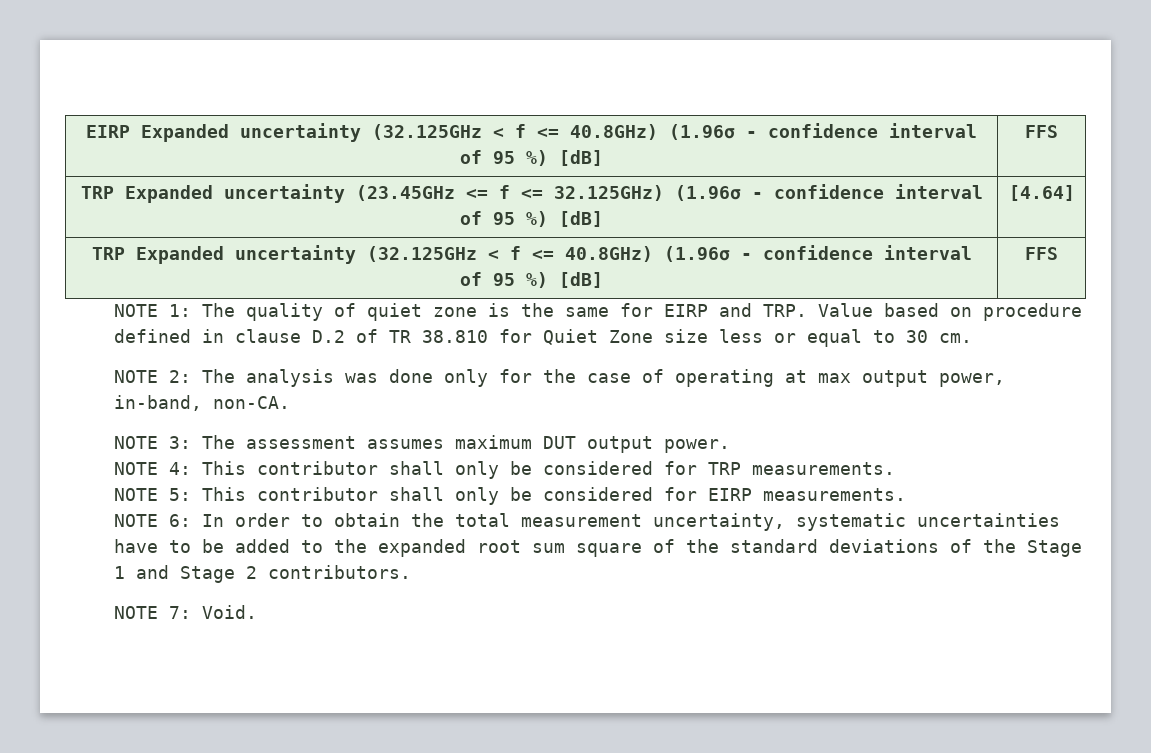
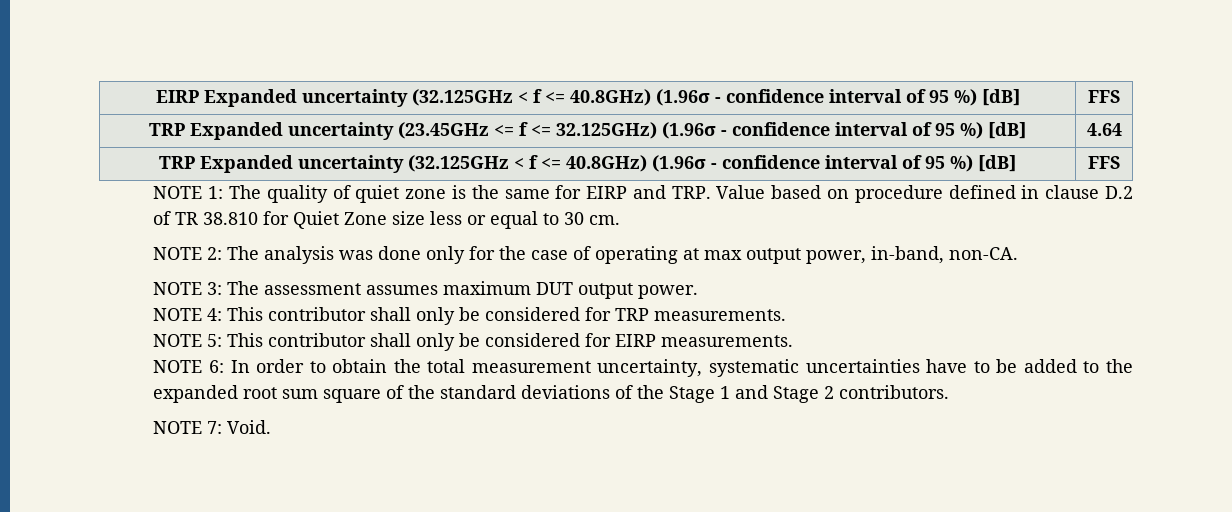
- TRP Expanded uncertainty (23.45GHz <= f <= 32.125GHz) (1.96σ - confidence interval of 95 %) [dB] | [4.64]
+ TRP Expanded uncertainty (23.45GHz <= f <= 32.125GHz) (1.96σ - confidence interval of 95 %) [dB] | 4.64

